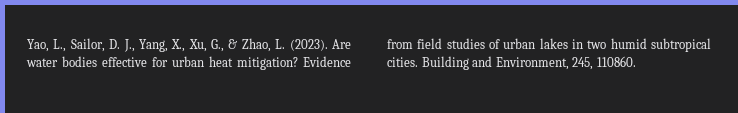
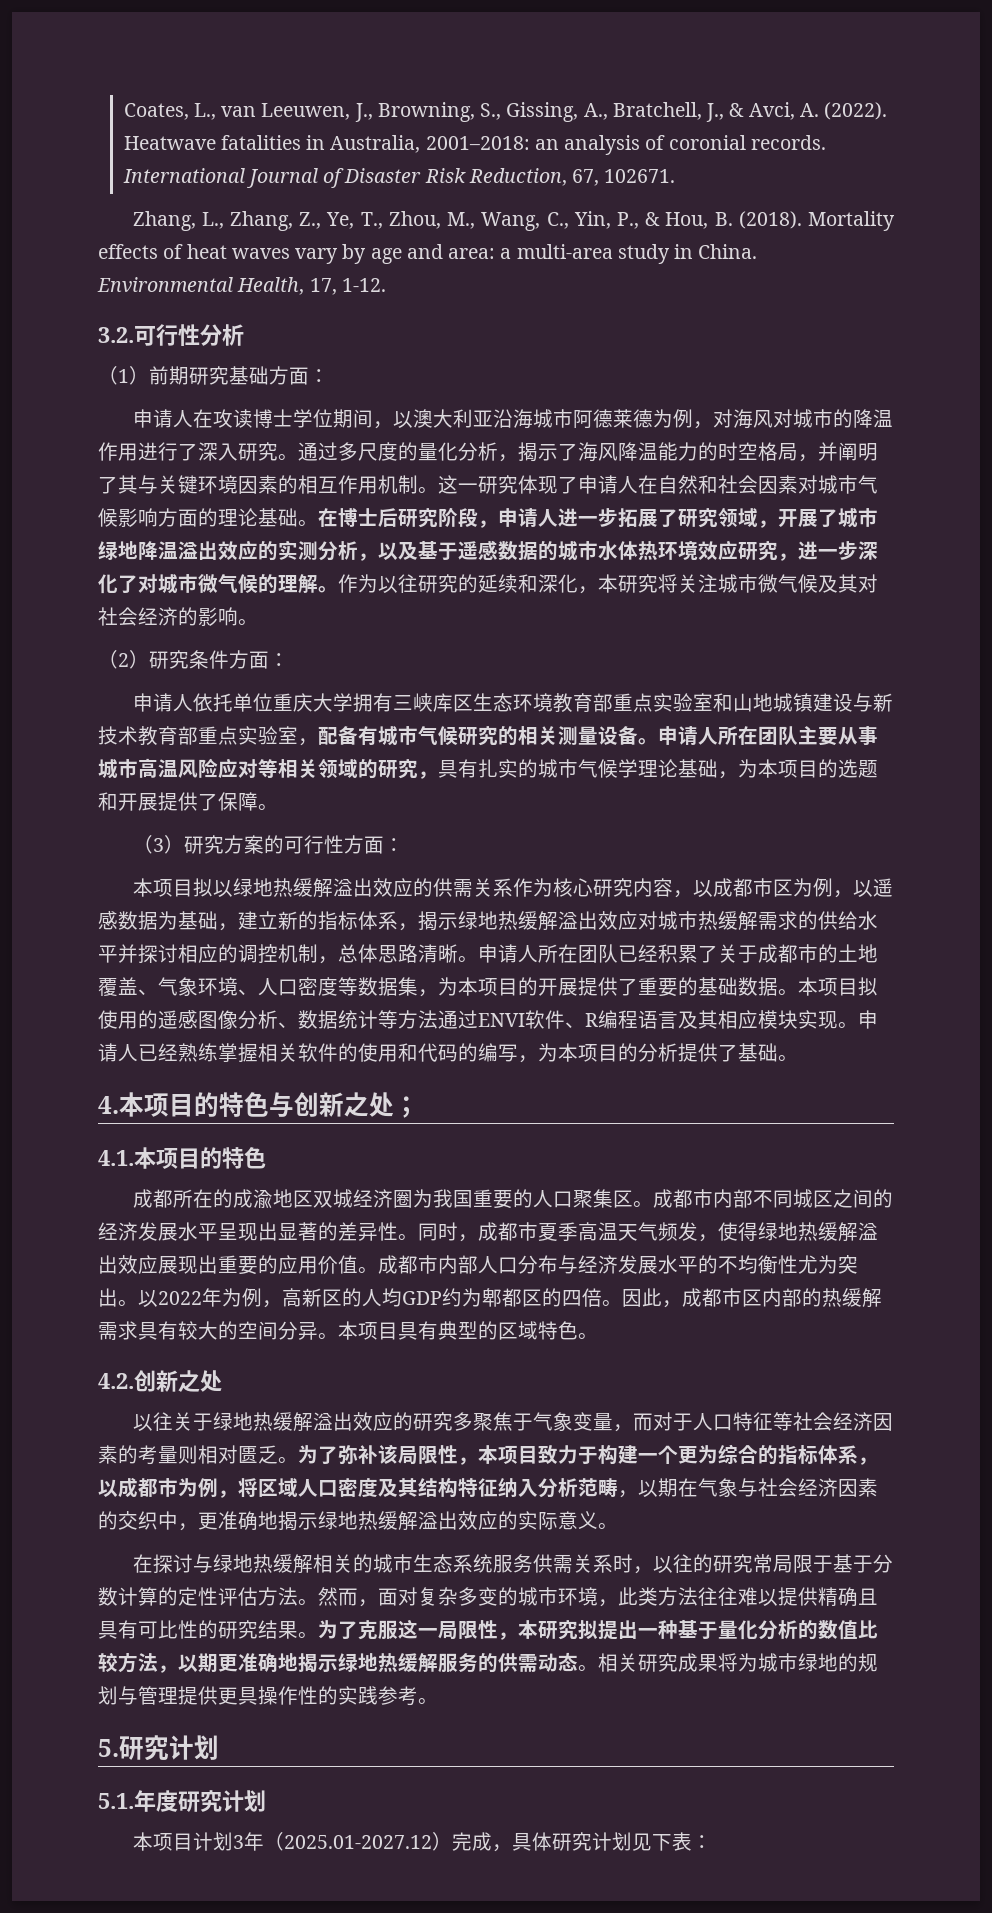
- Yao, L., Sailor, D. J., Yang, X., Xu, G., & Zhao, L. (2023). Are water bodies effective for urban heat mitigation? Evidence from field studies of urban lakes in two humid subtropical cities. Building and Environment, 245, 110860.
+ Coates, L., van Leeuwen, J., Browning, S., Gissing, A., Bratchell, J., & Avci, A. (2022). Heatwave fatalities in Australia, 2001–2018: an analysis of coronial records. International Journal of Disaster Risk Reduction, 67, 102671.
+ Zhang, L., Zhang, Z., Ye, T., Zhou, M., Wang, C., Yin, P., & Hou, B. (2018). Mortality effects of heat waves vary by age and area: a multi-area study in China. Environmental Health, 17, 1-12.
+ 3.2.可行性分析
+ （1）前期研究基础方面：
+ 申请人在攻读博士学位期间，以澳大利亚沿海城市阿德莱德为例，对海风对城市的降温作用进行了深入研究。通过多尺度的量化分析，揭示了海风降温能力的时空格局，并阐明了其与关键环境因素的相互作用机制。这一研究体现了申请人在自然和社会因素对城市气候影响方面的理论基础。在博士后研究阶段，申请人进一步拓展了研究领域，开展了城市绿地降温溢出效应的实测分析，以及基于遥感数据的城市水体热环境效应研究，进一步深化了对城市微气候的理解。作为以往研究的延续和深化，本研究将关注城市微气候及其对社会经济的影响。
+ （2）研究条件方面：
+ 申请人依托单位重庆大学拥有三峡库区生态环境教育部重点实验室和山地城镇建设与新技术教育部重点实验室，配备有城市气候研究的相关测量设备。申请人所在团队主要从事城市高温风险应对等相关领域的研究，具有扎实的城市气候学理论基础，为本项目的选题和开展提供了保障。
+ （3）研究方案的可行性方面：
+ 本项目拟以绿地热缓解溢出效应的供需关系作为核心研究内容，以成都市区为例，以遥感数据为基础，建立新的指标体系，揭示绿地热缓解溢出效应对城市热缓解需求的供给水平并探讨相应的调控机制，总体思路清晰。申请人所在团队已经积累了关于成都市的土地覆盖、气象环境、人口密度等数据集，为本项目的开展提供了重要的基础数据。本项目拟使用的遥感图像分析、数据统计等方法通过ENVI软件、R编程语言及其相应模块实现。申请人已经熟练掌握相关软件的使用和代码的编写，为本项目的分析提供了基础。
+ 4.本项目的特色与创新之处；
+ 4.1.本项目的特色
+ 成都所在的成渝地区双城经济圈为我国重要的人口聚集区。成都市内部不同城区之间的经济发展水平呈现出显著的差异性。同时，成都市夏季高温天气频发，使得绿地热缓解溢出效应展现出重要的应用价值。成都市内部人口分布与经济发展水平的不均衡性尤为突出。以2022年为例，高新区的人均GDP约为郫都区的四倍。因此，成都市区内部的热缓解需求具有较大的空间分异。本项目具有典型的区域特色。
+ 4.2.创新之处
+ 以往关于绿地热缓解溢出效应的研究多聚焦于气象变量，而对于人口特征等社会经济因素的考量则相对匮乏。为了弥补该局限性，本项目致力于构建一个更为综合的指标体系，以成都市为例，将区域人口密度及其结构特征纳入分析范畴，以期在气象与社会经济因素的交织中，更准确地揭示绿地热缓解溢出效应的实际意义。
+ 在探讨与绿地热缓解相关的城市生态系统服务供需关系时，以往的研究常局限于基于分数计算的定性评估方法。然而，面对复杂多变的城市环境，此类方法往往难以提供精确且具有可比性的研究结果。为了克服这一局限性，本研究拟提出一种基于量化分析的数值比较方法，以期更准确地揭示绿地热缓解服务的供需动态。相关研究成果将为城市绿地的规划与管理提供更具操作性的实践参考。
+ 5.研究计划
+ 5.1.年度研究计划
+ 本项目计划3年（2025.01-2027.12）完成，具体研究计划见下表：

